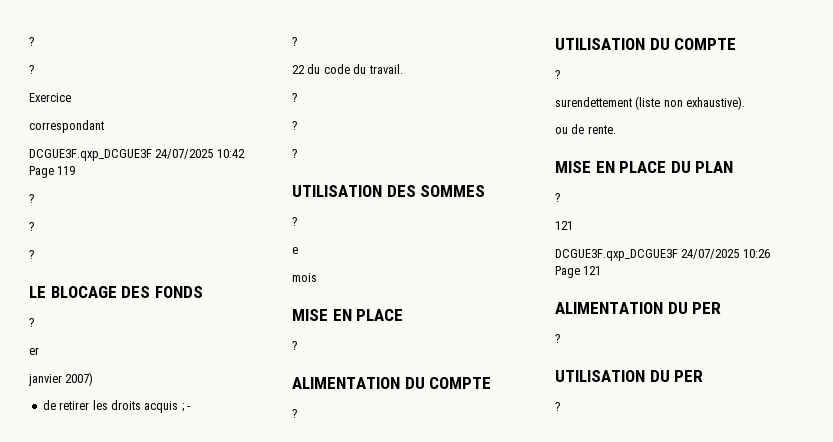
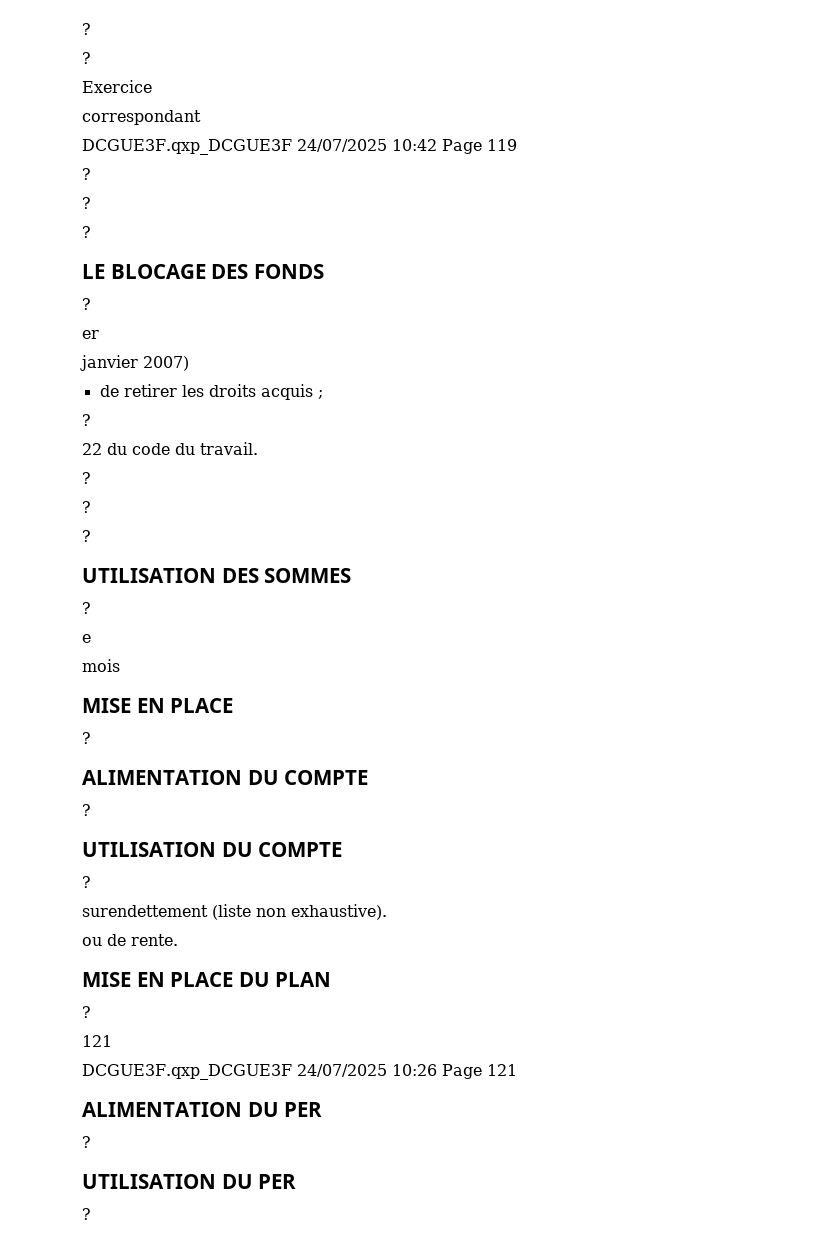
- de retirer les droits acquis ; -
+ de retirer les droits acquis ;

